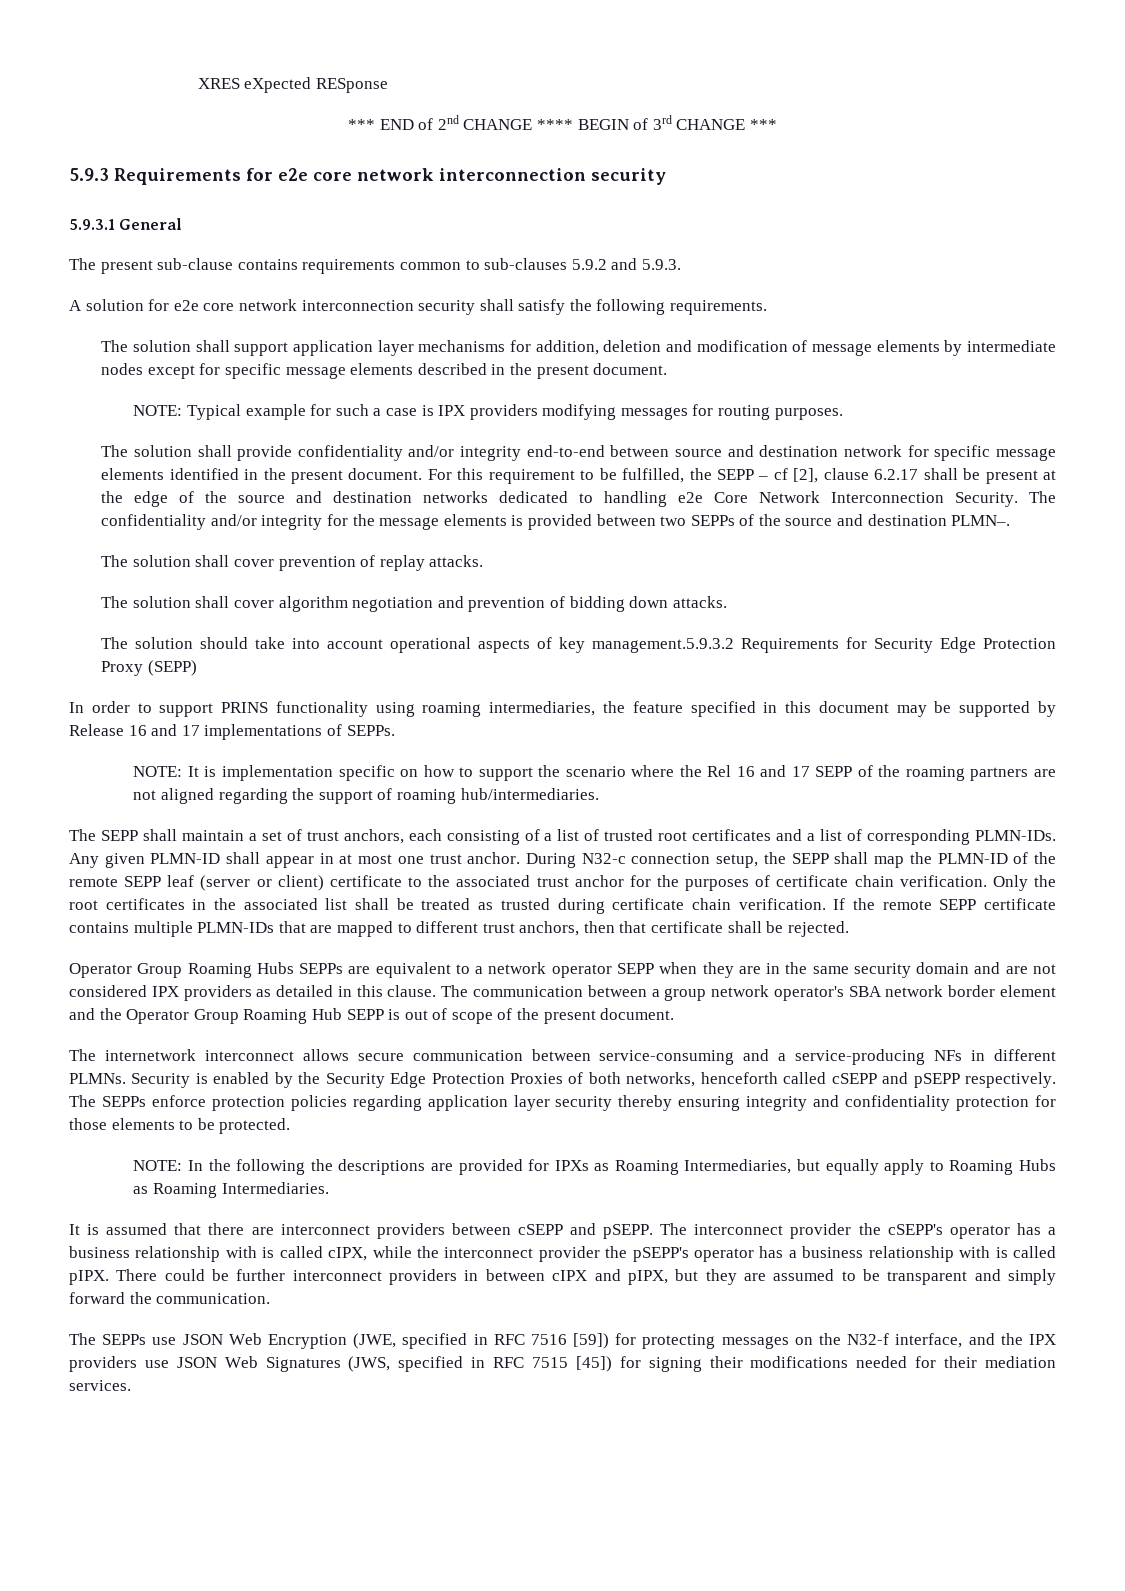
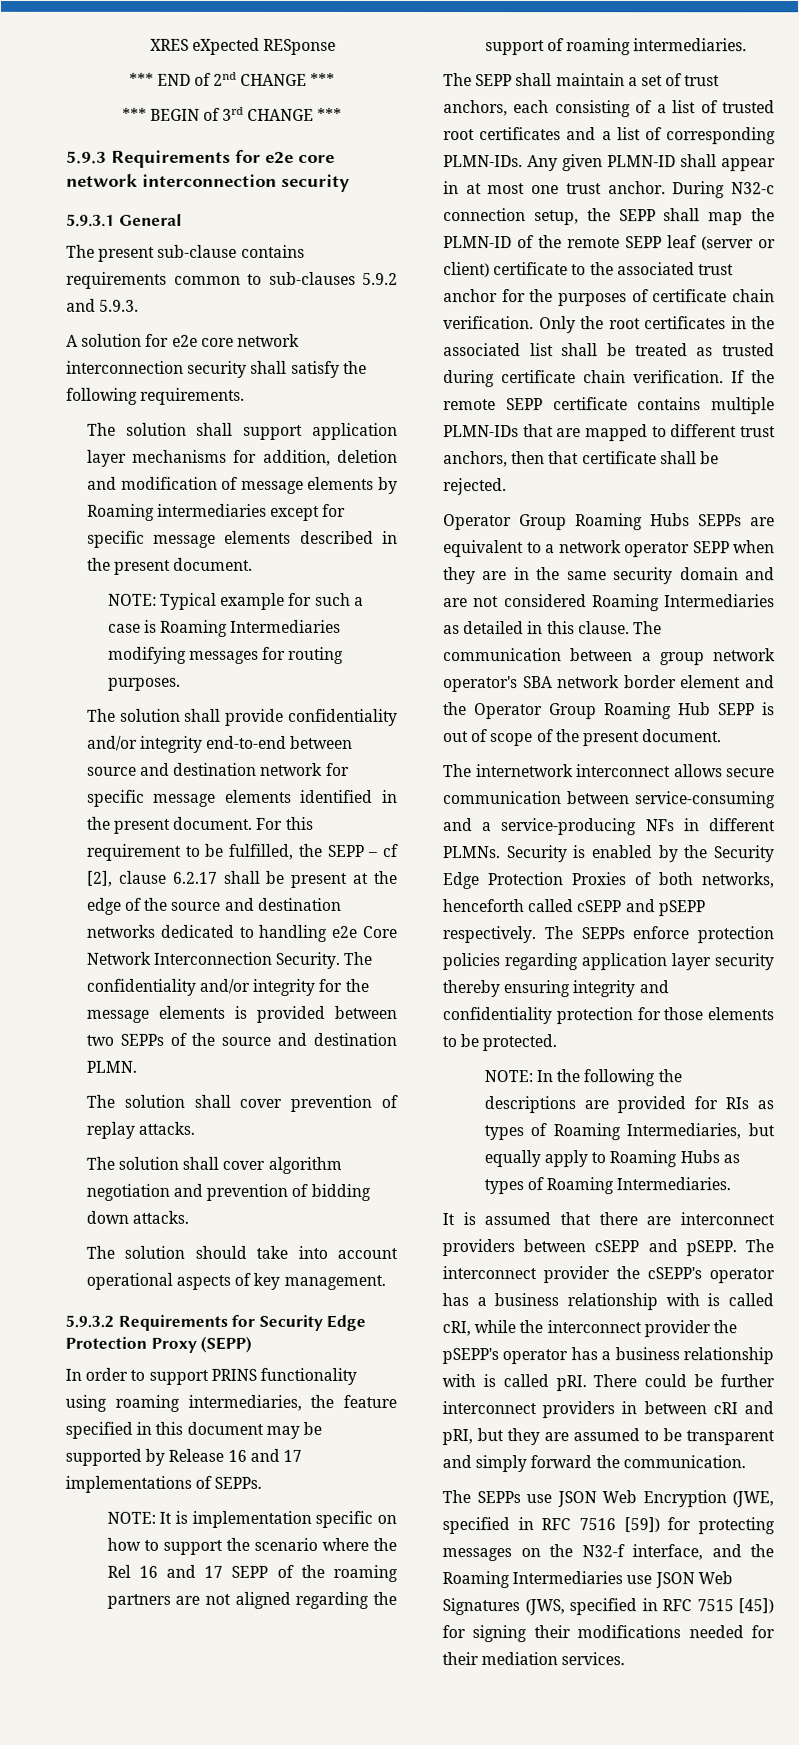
- *** END of 2nd CHANGE **** BEGIN of 3rd CHANGE ***
+ *** END of 2nd CHANGE ***
+ *** BEGIN of 3rd CHANGE ***
- The solution shall support application layer mechanisms for addition, deletion and modification of message elements by intermediate nodes except for specific message elements described in the present document.
+ The solution shall support application layer mechanisms for addition, deletion and modification of message elements by Roaming intermediaries except for specific message elements described in the present document.
- NOTE: Typical example for such a case is IPX providers modifying messages for routing purposes.
+ NOTE: Typical example for such a case is Roaming Intermediaries modifying messages for routing purposes.
- The confidentiality and/or integrity for the message elements is provided between two SEPPs of the source and destination PLMN–.
+ The confidentiality and/or integrity for the message elements is provided between two SEPPs of the source and destination PLMN.
- The solution should take into account operational aspects of key management.5.9.3.2 Requirements for Security Edge Protection Proxy (SEPP)
+ The solution should take into account operational aspects of key management.
+ 5.9.3.2 Requirements for Security Edge Protection Proxy (SEPP)
- NOTE: It is implementation specific on how to support the scenario where the Rel 16 and 17 SEPP of the roaming partners are not aligned regarding the support of roaming hub/intermediaries.
+ NOTE: It is implementation specific on how to support the scenario where the Rel 16 and 17 SEPP of the roaming partners are not aligned regarding the support of roaming intermediaries.
- Operator Group Roaming Hubs SEPPs are equivalent to a network operator SEPP when they are in the same security domain and are not considered IPX providers as detailed in this clause.
+ Operator Group Roaming Hubs SEPPs are equivalent to a network operator SEPP when they are in the same security domain and are not considered Roaming Intermediaries as detailed in this clause.
- NOTE: In the following the descriptions are provided for IPXs as Roaming Intermediaries, but equally apply to Roaming Hubs as Roaming Intermediaries.
+ NOTE: In the following the descriptions are provided for RIs as types of Roaming Intermediaries, but equally apply to Roaming Hubs as types of Roaming Intermediaries.
- The interconnect provider the cSEPP's operator has a business relationship with is called cIPX, while the interconnect provider the pSEPP's operator has a business relationship with is called pIPX.
+ The interconnect provider the cSEPP's operator has a business relationship with is called cRI, while the interconnect provider the pSEPP's operator has a business relationship with is called pRI.
- There could be further interconnect providers in between cIPX and pIPX, but they are assumed to be transparent and simply forward the communication.
+ There could be further interconnect providers in between cRI and pRI, but they are assumed to be transparent and simply forward the communication.
- The SEPPs use JSON Web Encryption (JWE, specified in RFC 7516 [59]) for protecting messages on the N32-f interface, and the IPX providers use JSON Web Signatures (JWS, specified in RFC 7515 [45]) for signing their modifications needed for their mediation services.
+ The SEPPs use JSON Web Encryption (JWE, specified in RFC 7516 [59]) for protecting messages on the N32-f interface, and the Roaming Intermediaries use JSON Web Signatures (JWS, specified in RFC 7515 [45]) for signing their modifications needed for their mediation services.

